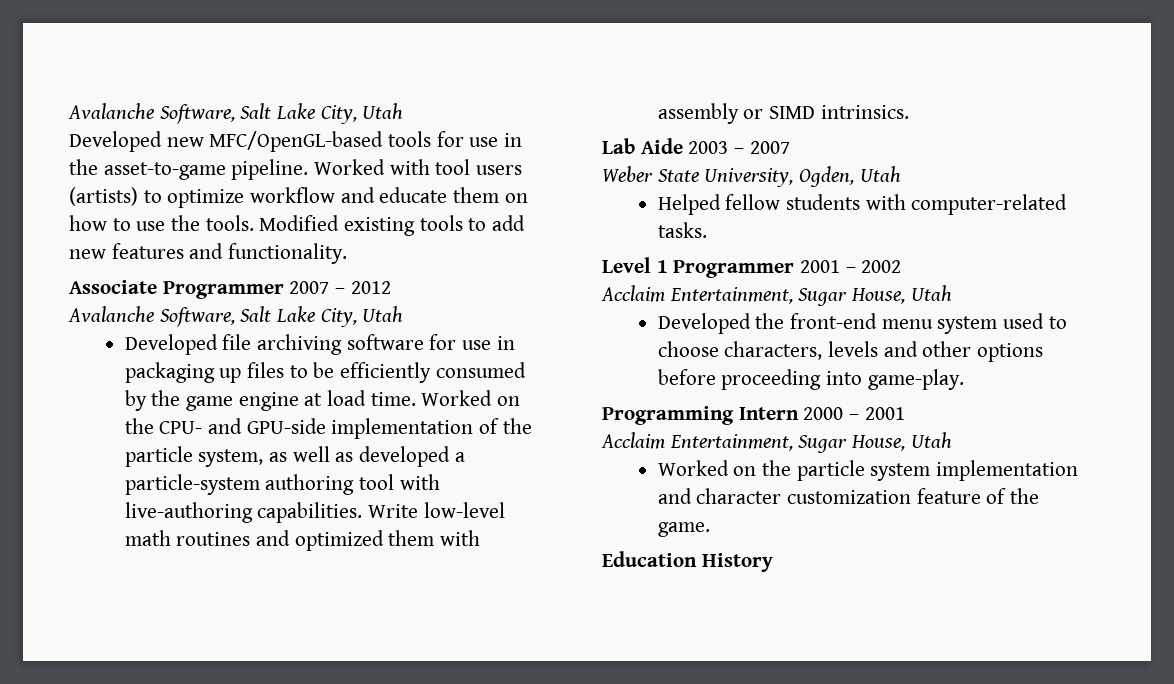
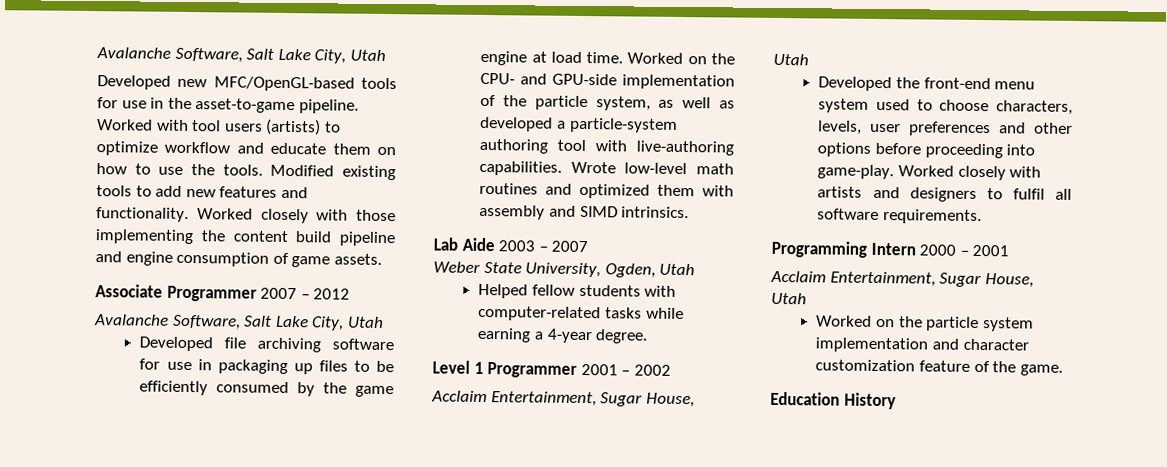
+ Worked closely with those implementing the content build pipeline and engine consumption of game assets.
- Write low-level math routines and optimized them with assembly or SIMD intrinsics.
+ Wrote low-level math routines and optimized them with assembly and SIMD intrinsics.
- Helped fellow students with computer-related tasks.
+ Helped fellow students with computer-related tasks while earning a 4-year degree.
- Developed the front-end menu system used to choose characters, levels and other options before proceeding into game-play.
+ Developed the front-end menu system used to choose characters, levels, user preferences and other options before proceeding into game-play. Worked closely with artists and designers to fulfil all software requirements.

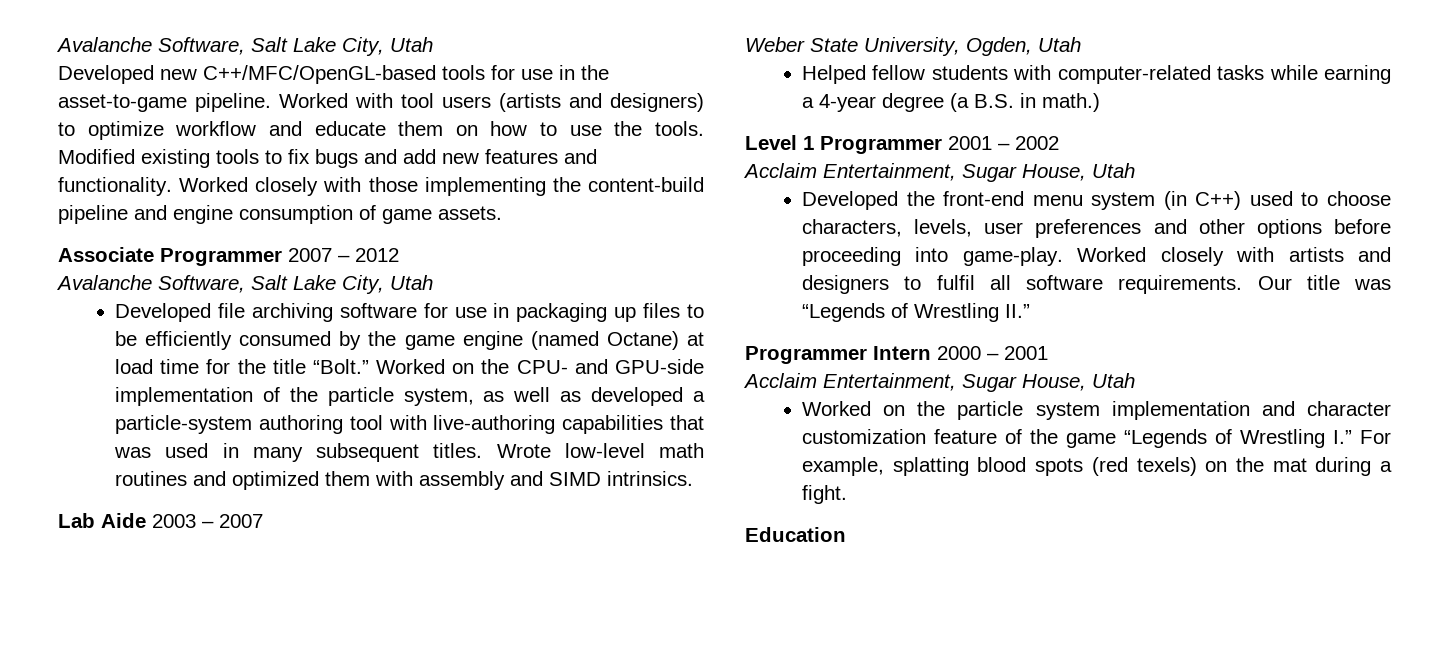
- Developed new MFC/OpenGL-based tools for use in the asset-to-game pipeline.
+ Developed new C++/MFC/OpenGL-based tools for use in the asset-to-game pipeline.
- Worked with tool users (artists) to optimize workflow and educate them on how to use the tools.
+ Worked with tool users (artists and designers) to optimize workflow and educate them on how to use the tools.
- Modified existing tools to add new features and functionality.
+ Modified existing tools to fix bugs and add new features and functionality.
- Worked closely with those implementing the content build pipeline and engine consumption of game assets.
+ Worked closely with those implementing the content-build pipeline and engine consumption of game assets.
- Developed file archiving software for use in packaging up files to be efficiently consumed by the game engine at load time.
+ Developed file archiving software for use in packaging up files to be efficiently consumed by the game engine (named Octane) at load time for the title “Bolt.”
- Worked on the CPU- and GPU-side implementation of the particle system, as well as developed a particle-system authoring tool with live-authoring capabilities.
+ Worked on the CPU- and GPU-side implementation of the particle system, as well as developed a particle-system authoring tool with live-authoring capabilities that was used in many subsequent titles.
- Helped fellow students with computer-related tasks while earning a 4-year degree.
+ Helped fellow students with computer-related tasks while earning a 4-year degree (a B.S. in math.)
- Developed the front-end menu system used to choose characters, levels, user preferences and other options before proceeding into game-play.
+ Developed the front-end menu system (in C++) used to choose characters, levels, user preferences and other options before proceeding into game-play.
- Worked closely with artists and designers to fulfil all software requirements.
- Programming Intern 2000 – 2001
+ Worked closely with artists and designers to fulfil all software requirements. Our title was “Legends of Wrestling II.”
+ Programmer Intern 2000 – 2001
- Worked on the particle system implementation and character customization feature of the game.
+ Worked on the particle system implementation and character customization feature of the game “Legends of Wrestling I.” For example, splatting blood spots (red texels) on the mat during a fight.
- Education History
+ Education

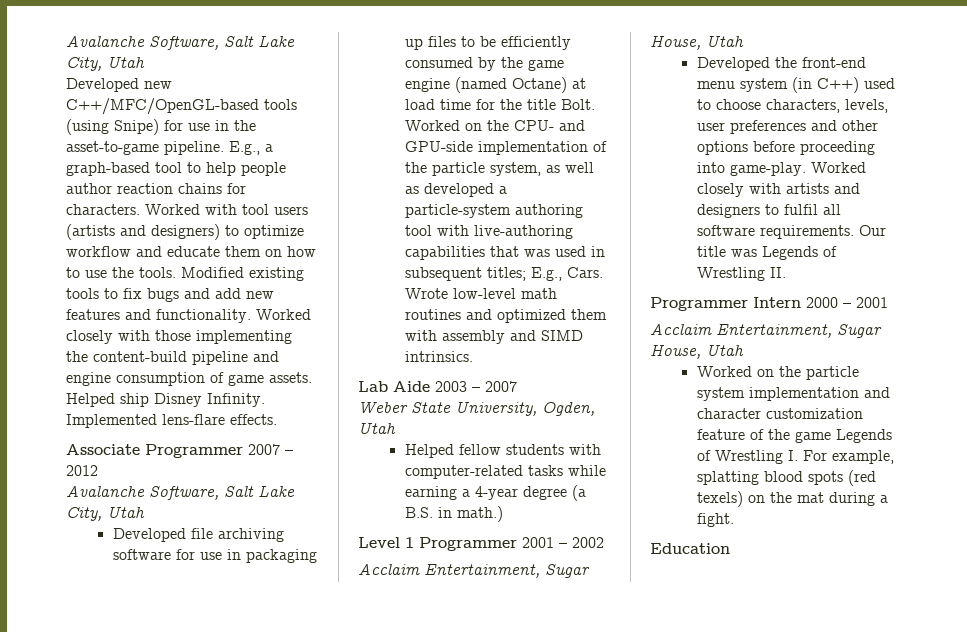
- Developed new C++/MFC/OpenGL-based tools for use in the asset-to-game pipeline.
+ Developed new C++/MFC/OpenGL-based tools (using Snipe) for use in the asset-to-game pipeline.
+ E.g., a graph-based tool to help people author reaction chains for characters.
+ Helped ship Disney Infinity. Implemented lens-flare effects.
- Developed file archiving software for use in packaging up files to be efficiently consumed by the game engine (named Octane) at load time for the title “Bolt.”
+ Developed file archiving software for use in packaging up files to be efficiently consumed by the game engine (named Octane) at load time for the title Bolt.
- Worked on the CPU- and GPU-side implementation of the particle system, as well as developed a particle-system authoring tool with live-authoring capabilities that was used in many subsequent titles.
+ Worked on the CPU- and GPU-side implementation of the particle system, as well as developed a particle-system authoring tool with live-authoring capabilities that was used in subsequent titles; E.g., Cars.
- Our title was “Legends of Wrestling II.”
+ Our title was Legends of Wrestling II.
- Worked on the particle system implementation and character customization feature of the game “Legends of Wrestling I.” For example, splatting blood spots (red texels) on the mat during a fight.
+ Worked on the particle system implementation and character customization feature of the game Legends of Wrestling I. For example, splatting blood spots (red texels) on the mat during a fight.

